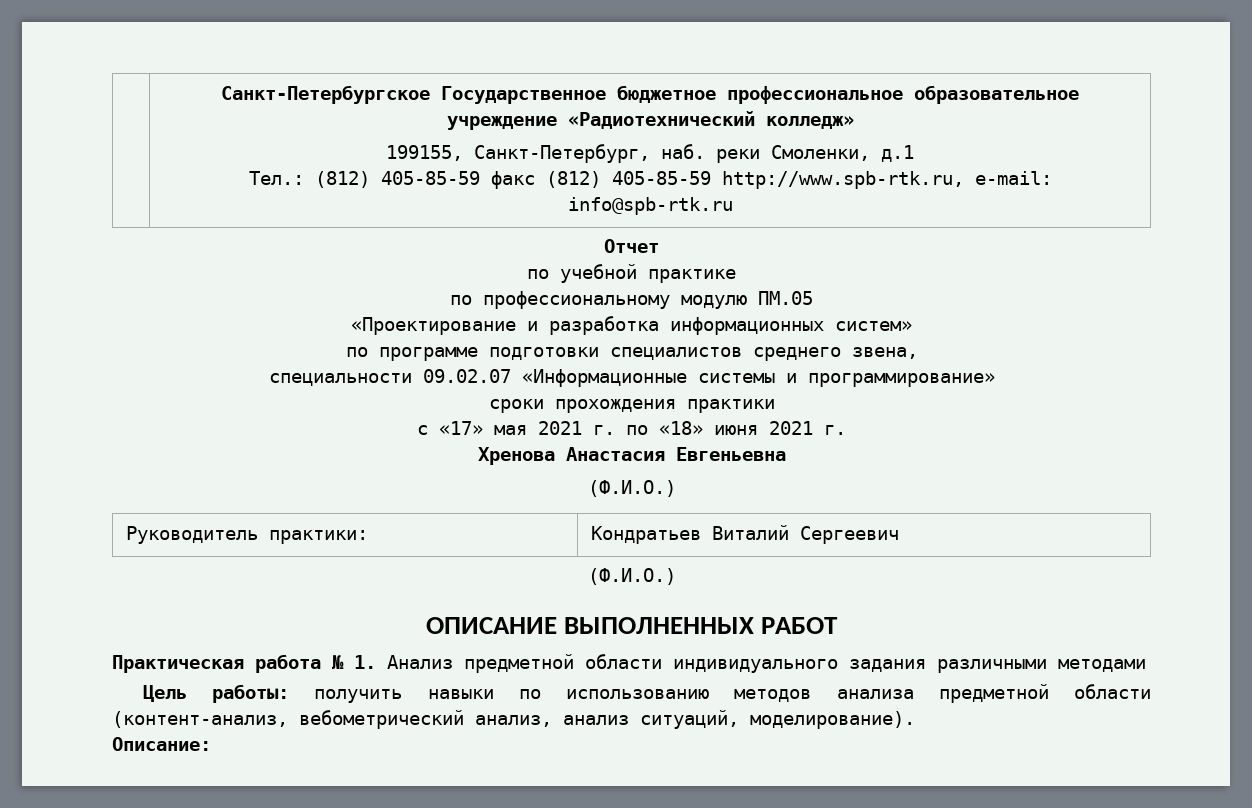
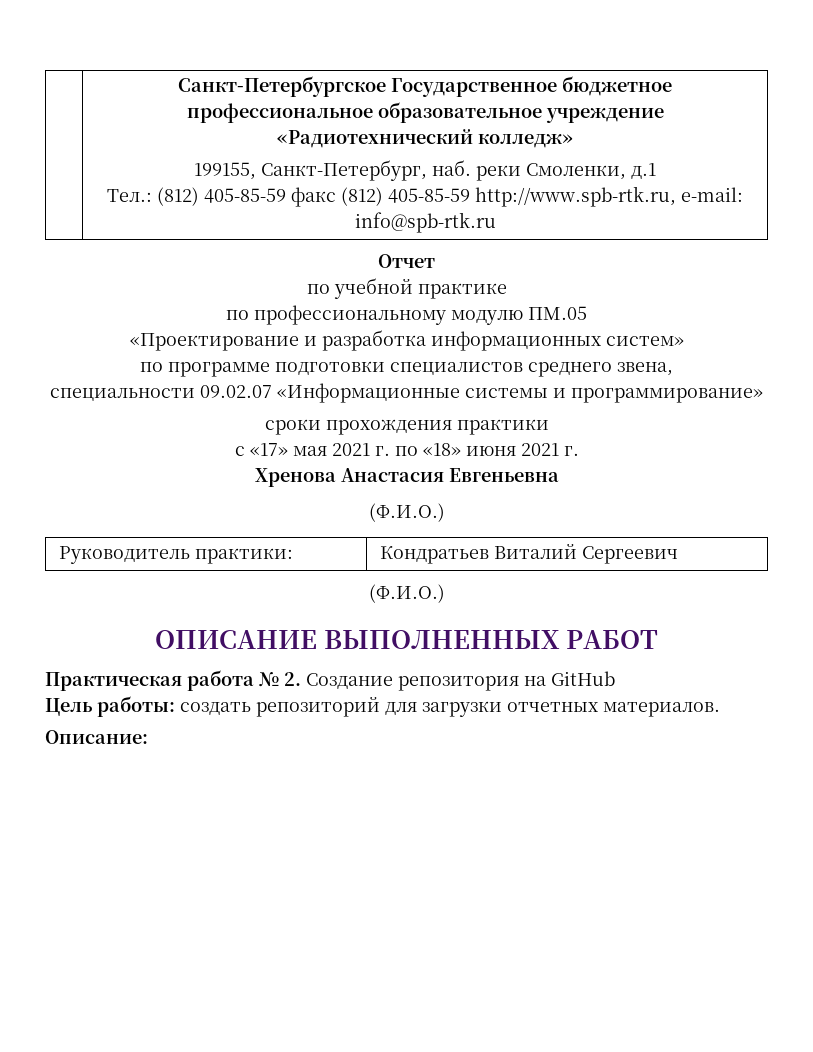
- Практическая работа № 1. Анализ предметной области индивидуального задания различными методами
- Цель работы: получить навыки по использованию методов анализа предметной области (контент-анализ, вебометрический анализ, анализ ситуаций, моделирование).
+ Практическая работа № 2. Создание репозитория на GitHub
+ Цель работы: создать репозиторий для загрузки отчетных материалов.

